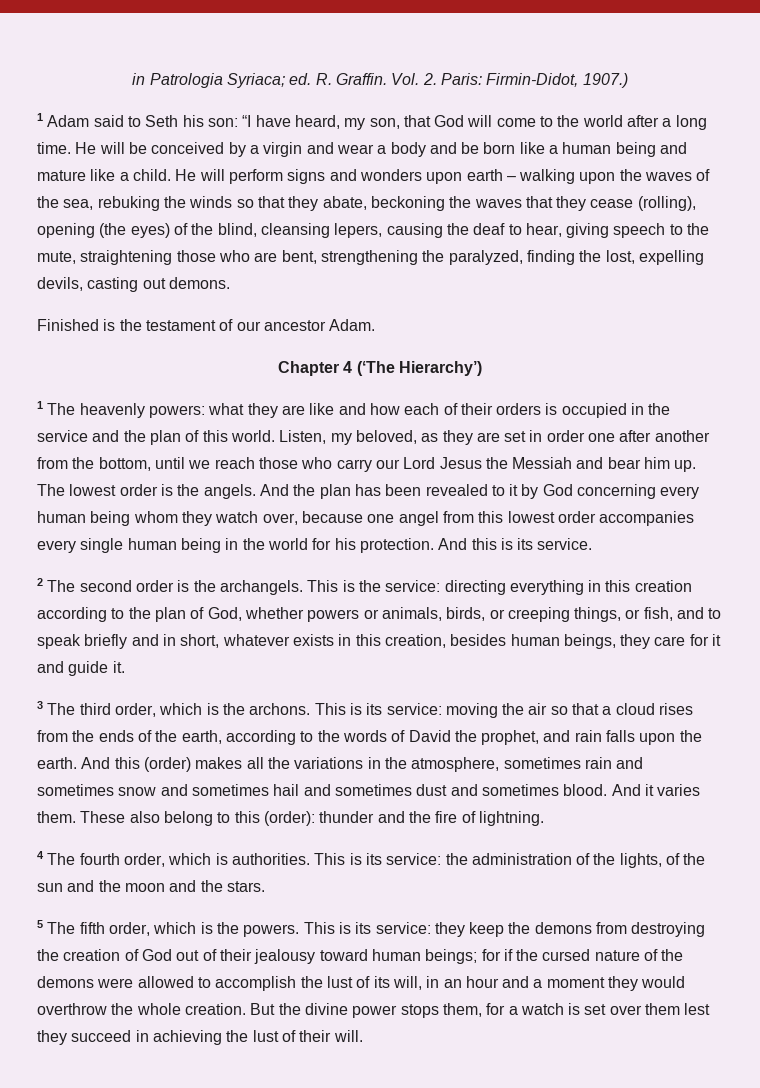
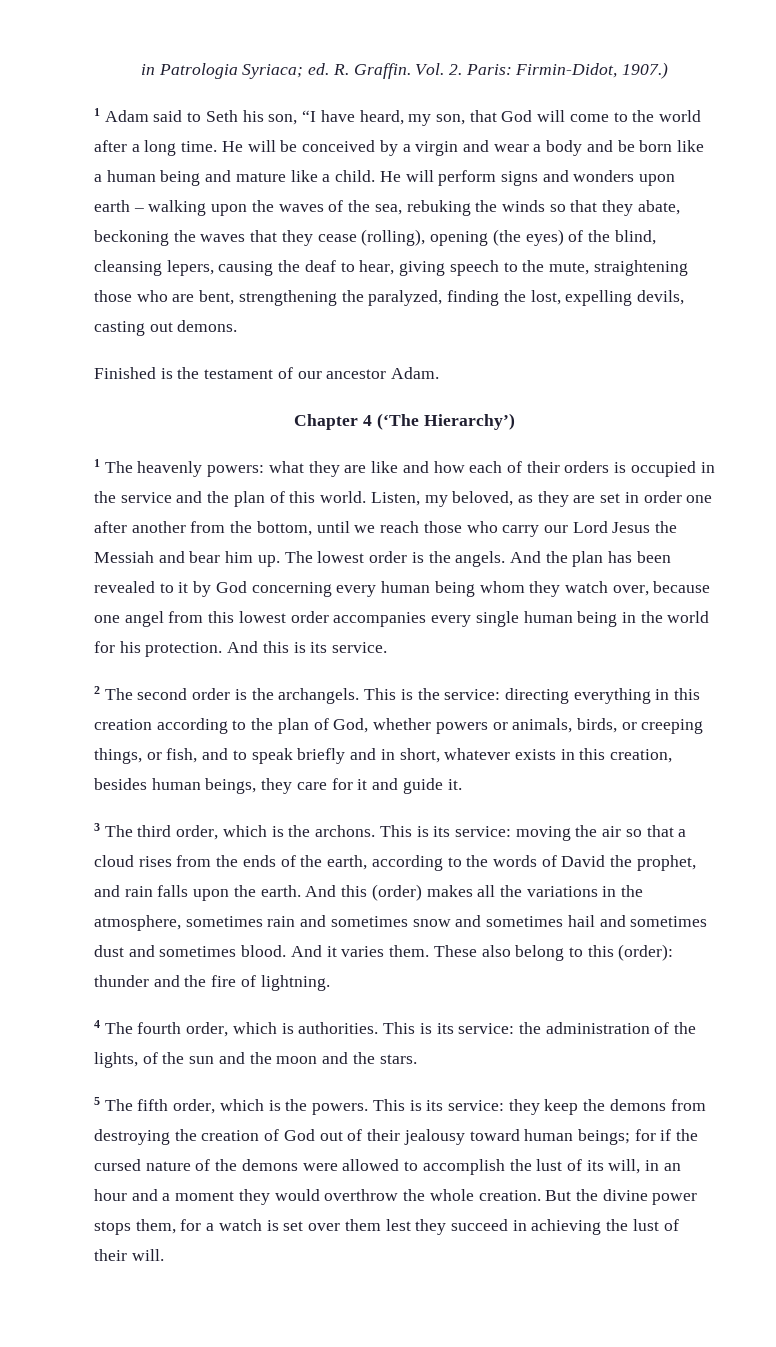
- 1 Adam said to Seth his son: “I have heard, my son, that God will come to the world after a long time.
+ 1 Adam said to Seth his son, “I have heard, my son, that God will come to the world after a long time.

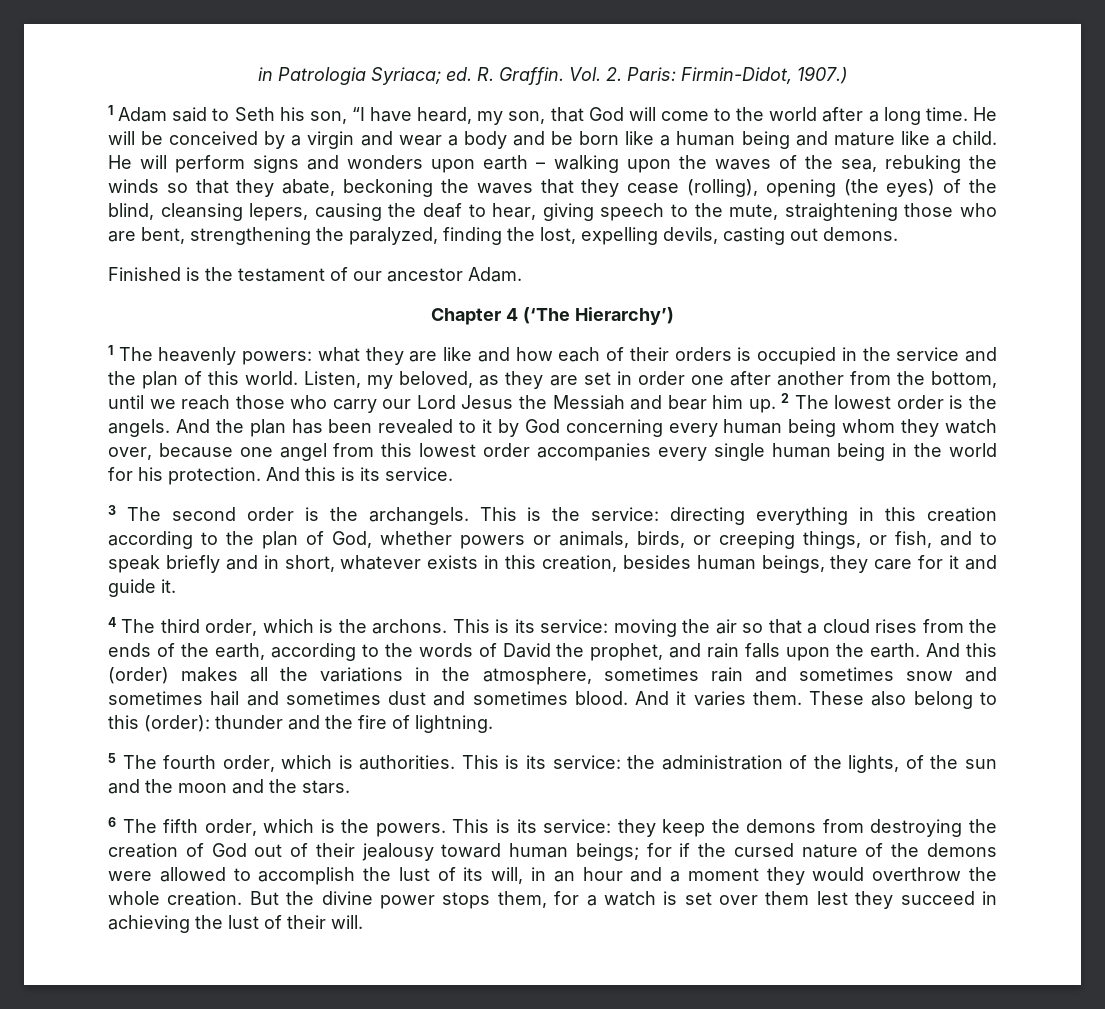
- The lowest order is the angels.
+ 2 The lowest order is the angels.
- 2 The second order is the archangels.
+ 3 The second order is the archangels.
- 3 The third order, which is the archons.
+ 4 The third order, which is the archons.
- 4 The fourth order, which is authorities.
+ 5 The fourth order, which is authorities.
- 5 The fifth order, which is the powers.
+ 6 The fifth order, which is the powers.

